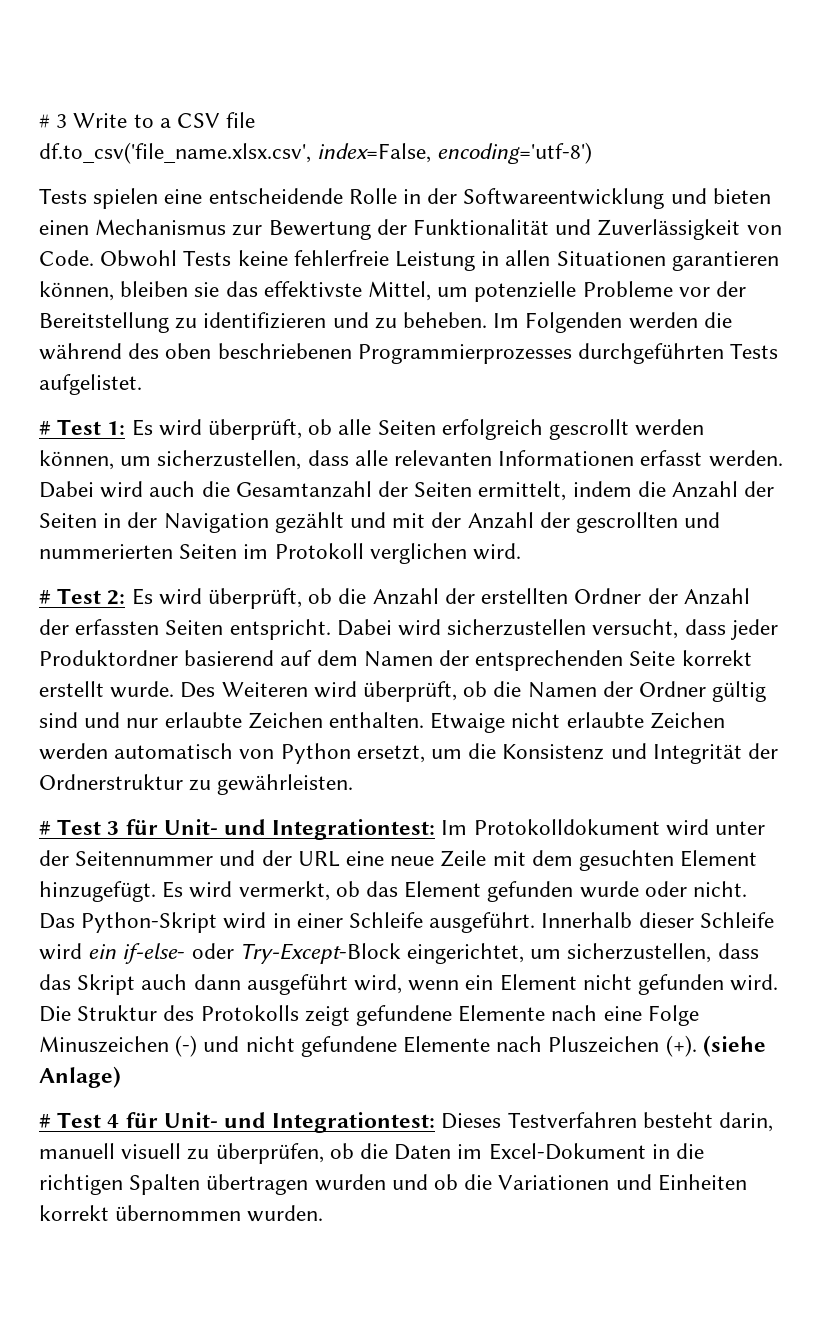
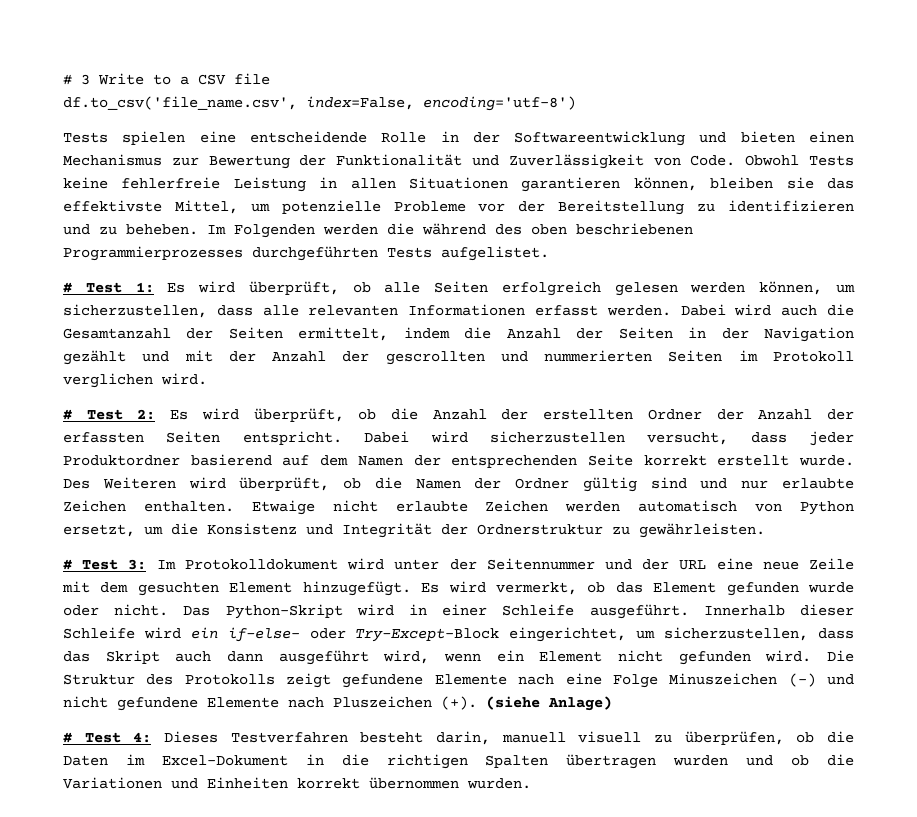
- df.to_csv('file_name.xlsx.csv', index=False, encoding='utf-8')
+ df.to_csv('file_name.csv', index=False, encoding='utf-8')
- # Test 1: Es wird überprüft, ob alle Seiten erfolgreich gescrollt werden können, um sicherzustellen, dass alle relevanten Informationen erfasst werden.
+ # Test 1: Es wird überprüft, ob alle Seiten erfolgreich gelesen werden können, um sicherzustellen, dass alle relevanten Informationen erfasst werden.
- # Test 3 für Unit- und Integrationtest: Im Protokolldokument wird unter der Seitennummer und der URL eine neue Zeile mit dem gesuchten Element hinzugefügt.
+ # Test 3: Im Protokolldokument wird unter der Seitennummer und der URL eine neue Zeile mit dem gesuchten Element hinzugefügt.
- # Test 4 für Unit- und Integrationtest: Dieses Testverfahren besteht darin, manuell visuell zu überprüfen, ob die Daten im Excel-Dokument in die richtigen Spalten übertragen wurden und ob die Variationen und Einheiten korrekt übernommen wurden.
+ # Test 4: Dieses Testverfahren besteht darin, manuell visuell zu überprüfen, ob die Daten im Excel-Dokument in die richtigen Spalten übertragen wurden und ob die Variationen und Einheiten korrekt übernommen wurden.

